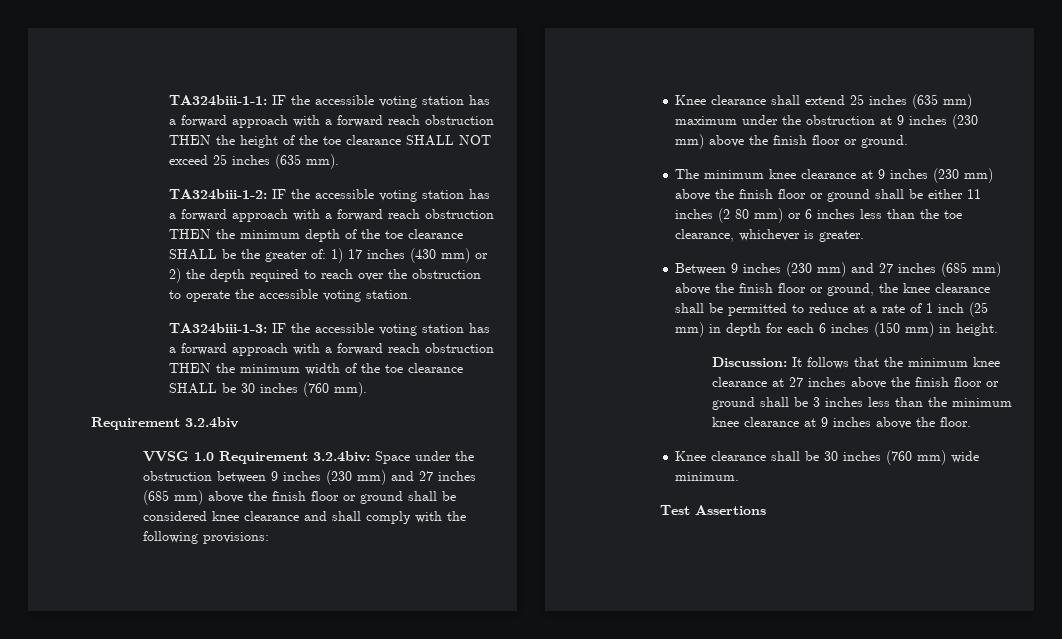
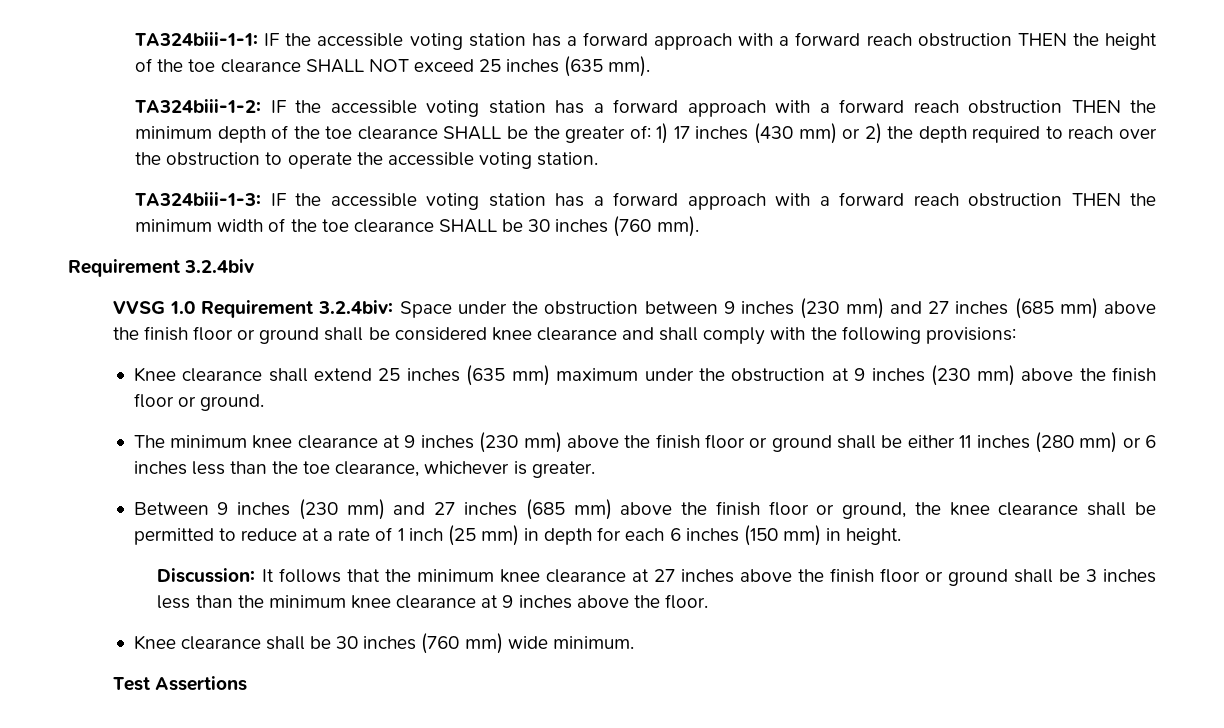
- The minimum knee clearance at 9 inches (230 mm) above the finish floor or ground shall be either 11 inches (2 80 mm) or 6 inches less than the toe clearance, whichever is greater.
+ The minimum knee clearance at 9 inches (230 mm) above the finish floor or ground shall be either 11 inches (280 mm) or 6 inches less than the toe clearance, whichever is greater.

